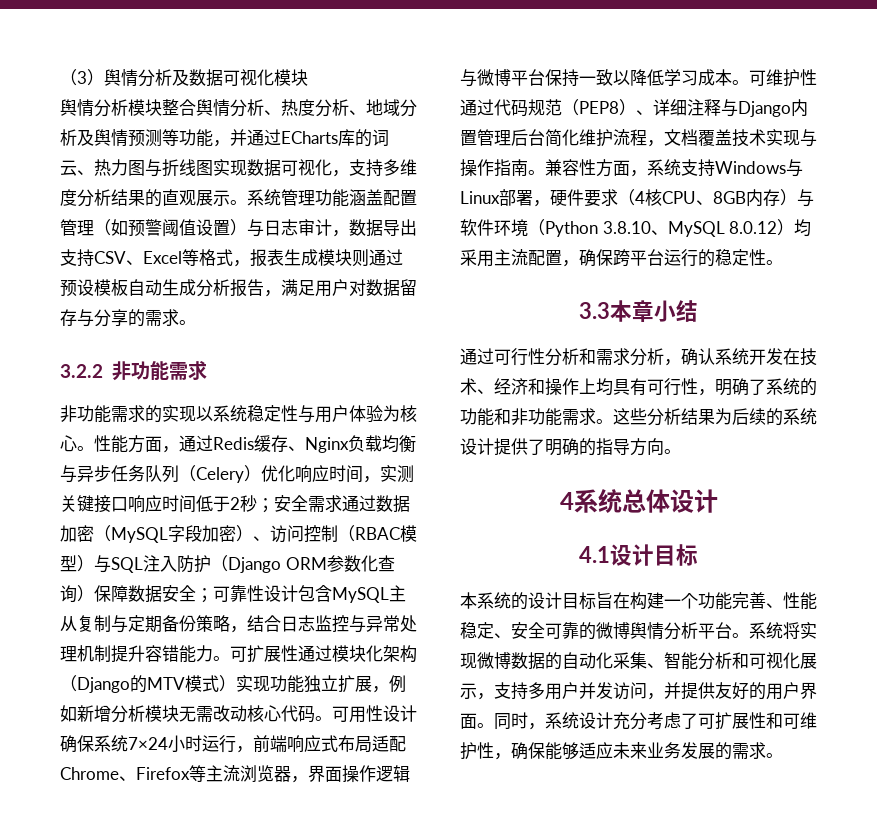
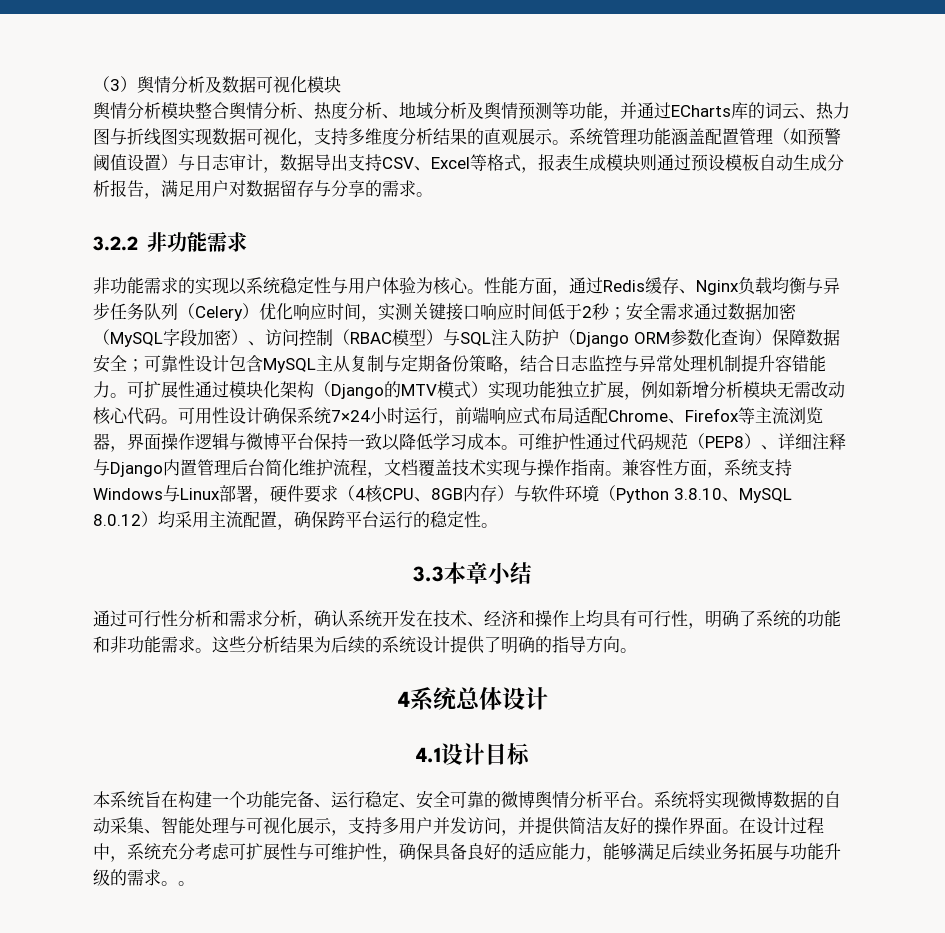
- 本系统的设计目标旨在构建一个功能完善、性能稳定、安全可靠的微博舆情分析平台。
+ 本系统旨在构建一个功能完备、运行稳定、安全可靠的微博舆情分析平台。
- 系统将实现微博数据的自动化采集、智能分析和可视化展示，支持多用户并发访问，并提供友好的用户界面。同时，系统设计充分考虑了可扩展性和可维护性，确保能够适应未来业务发展的需求。
+ 系统将实现微博数据的自动采集、智能处理与可视化展示，支持多用户并发访问，并提供简洁友好的操作界面。在设计过程中，系统充分考虑可扩展性与可维护性，确保具备良好的适应能力，能够满足后续业务拓展与功能升级的需求。。

